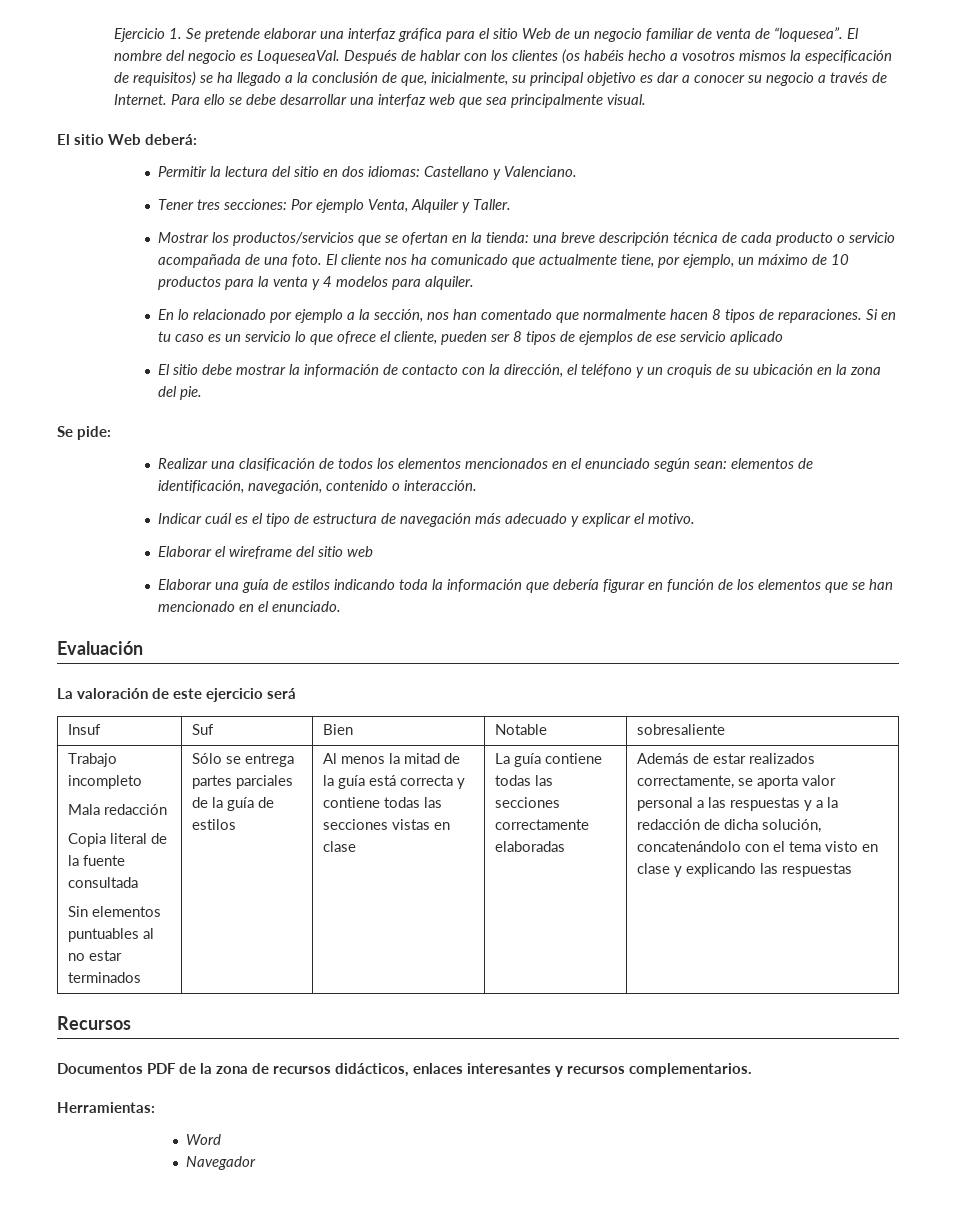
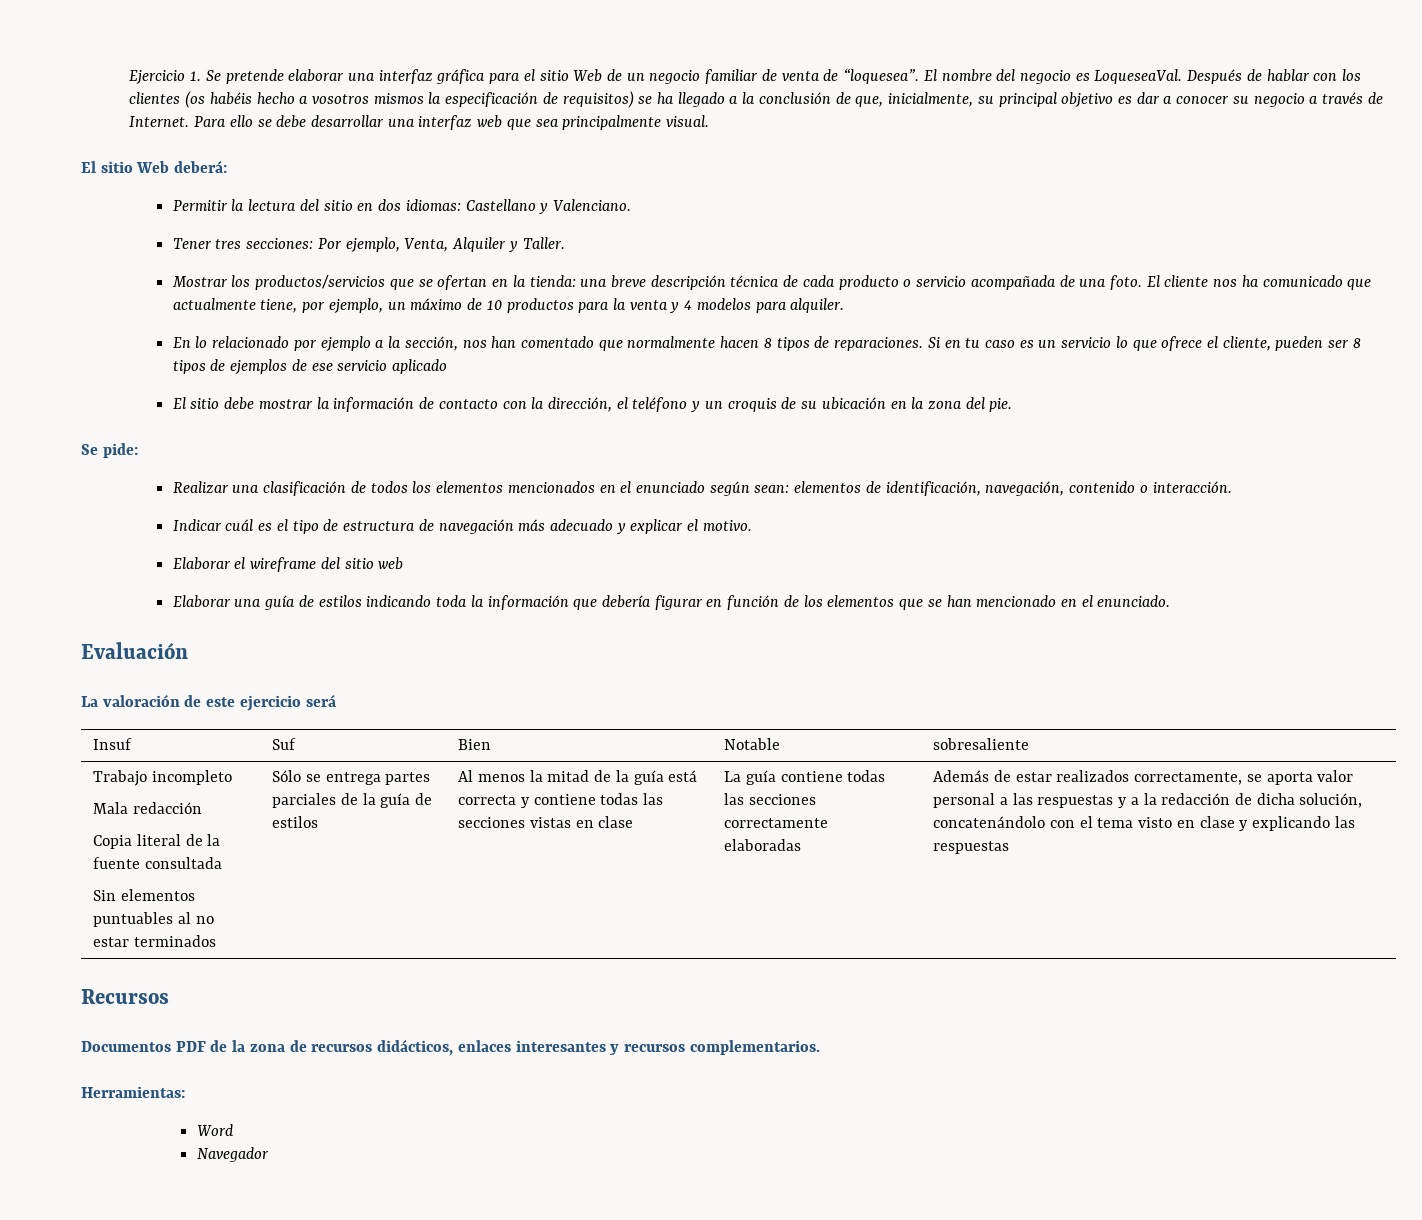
- Tener tres secciones: Por ejemplo Venta, Alquiler y Taller.
+ Tener tres secciones: Por ejemplo, Venta, Alquiler y Taller.

